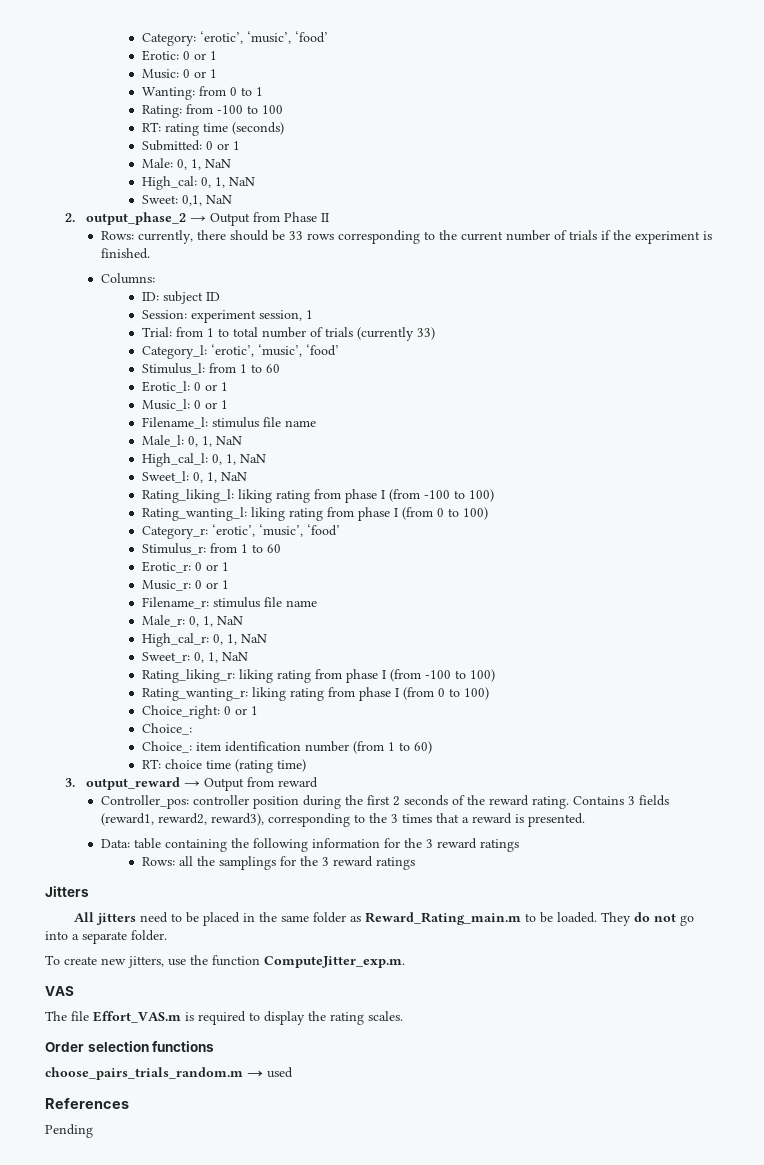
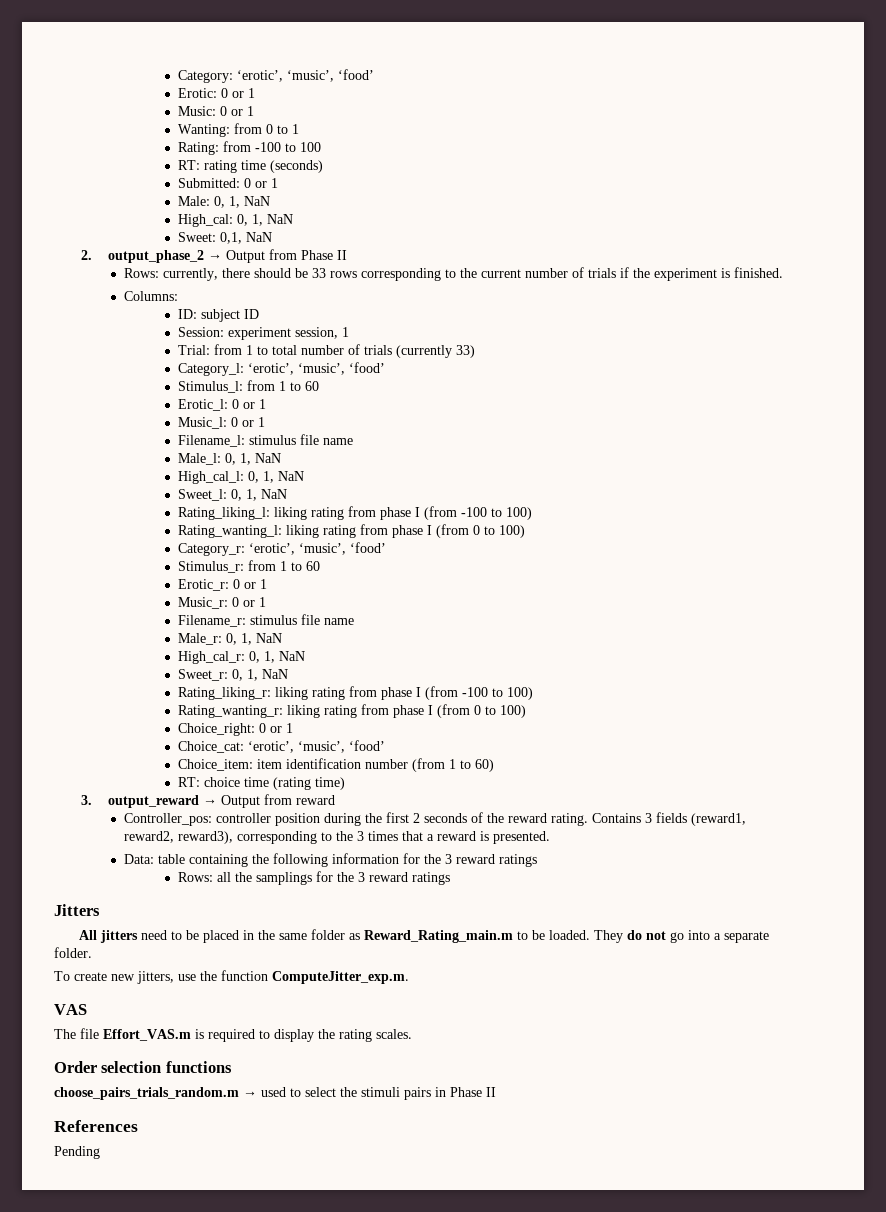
  Choice_right: 0 or 1
- Choice_:
- Choice_: item identification number (from 1 to 60)
+ Choice_cat: ‘erotic’, ‘music’, ‘food’
+ Choice_item: item identification number (from 1 to 60)
- choose_pairs_trials_random.m → used
+ choose_pairs_trials_random.m → used to select the stimuli pairs in Phase II

